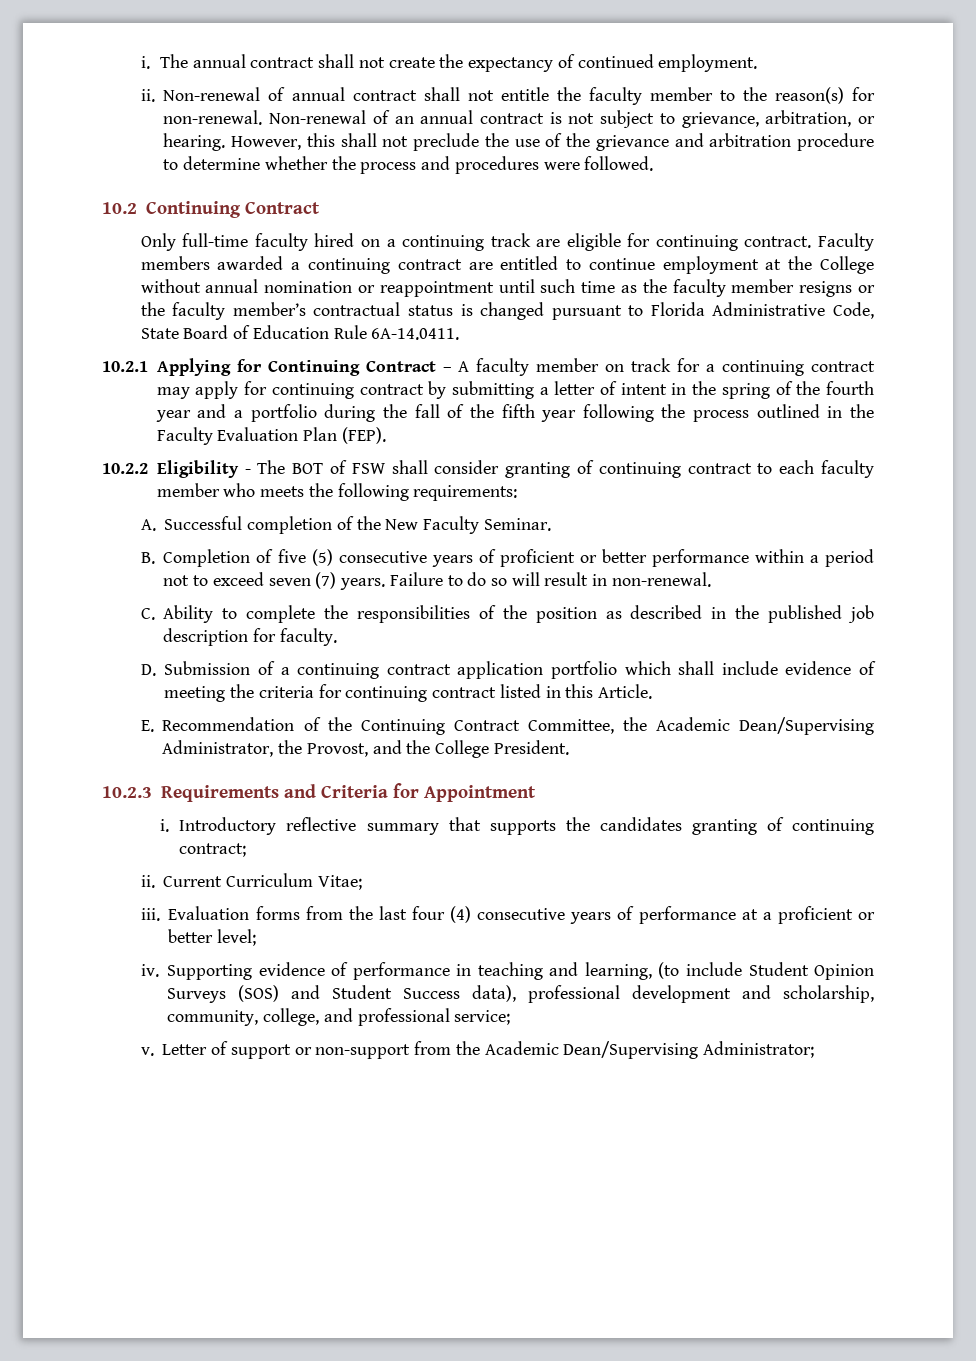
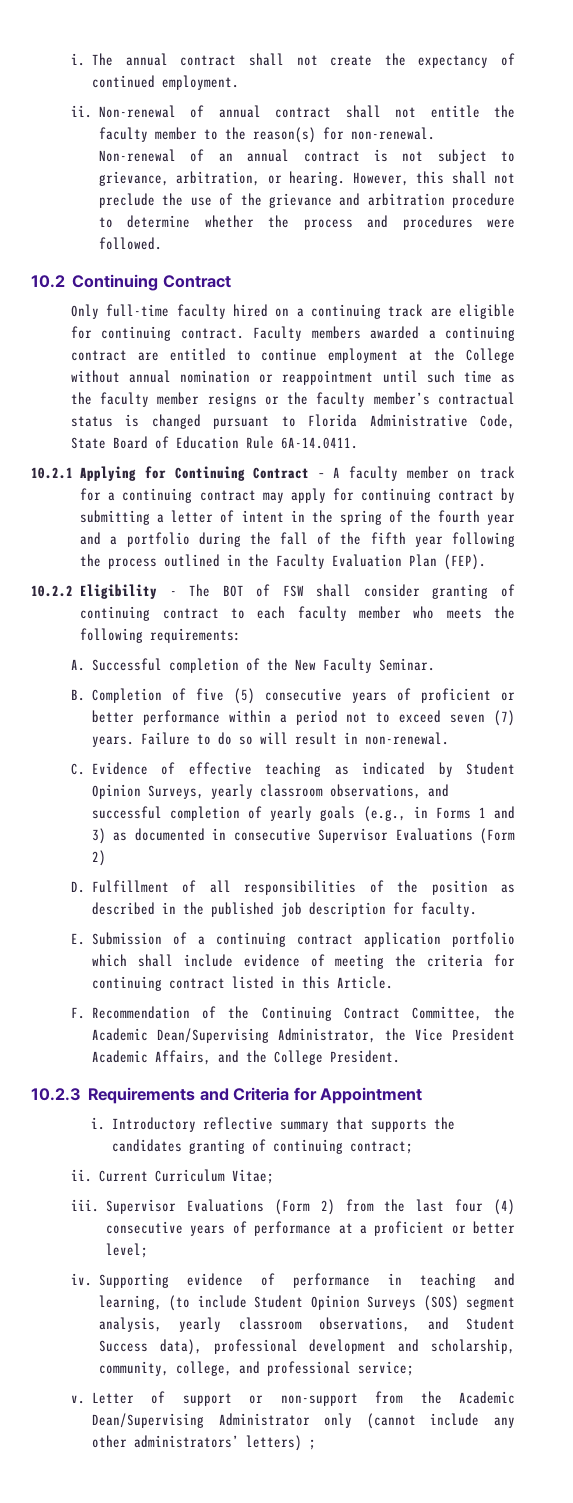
- C. Ability to complete the responsibilities of the position as described in the published job description for faculty.
+ C. Evidence of effective teaching as indicated by Student Opinion Surveys, yearly classroom observations, and successful completion of yearly goals (e.g., in Forms 1 and 3) as documented in consecutive Supervisor Evaluations (Form 2)
+ D. Fulfillment of all responsibilities of the position as described in the published job description for faculty.
- D. Submission of a continuing contract application portfolio which shall include evidence of meeting the criteria for continuing contract listed in this Article.
+ E. Submission of a continuing contract application portfolio which shall include evidence of meeting the criteria for continuing contract listed in this Article.
- E. Recommendation of the Continuing Contract Committee, the Academic Dean/Supervising Administrator, the Provost, and the College President.
+ F. Recommendation of the Continuing Contract Committee, the Academic Dean/Supervising Administrator, the Vice President Academic Affairs, and the College President.
- Evaluation forms from the last four (4) consecutive years of performance at a proficient or better level;
+ Supervisor Evaluations (Form 2) from the last four (4) consecutive years of performance at a proficient or better level;
- Supporting evidence of performance in teaching and learning, (to include Student Opinion Surveys (SOS) and Student Success data), professional development and scholarship, community, college, and professional service;
+ Supporting evidence of performance in teaching and learning, (to include Student Opinion Surveys (SOS) segment analysis, yearly classroom observations, and Student Success data), professional development and scholarship, community, college, and professional service;
- Letter of support or non-support from the Academic Dean/Supervising Administrator;
+ Letter of support or non-support from the Academic Dean/Supervising Administrator only (cannot include any other administrators’ letters) ;

